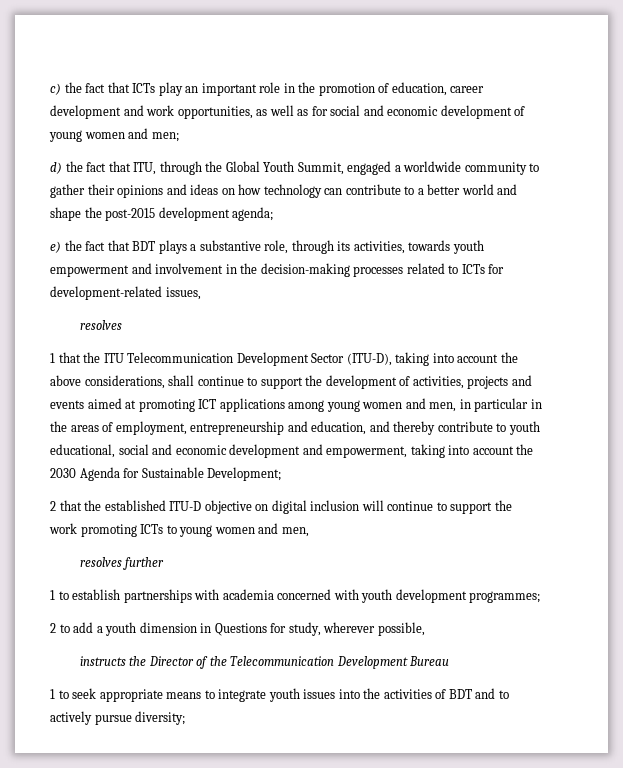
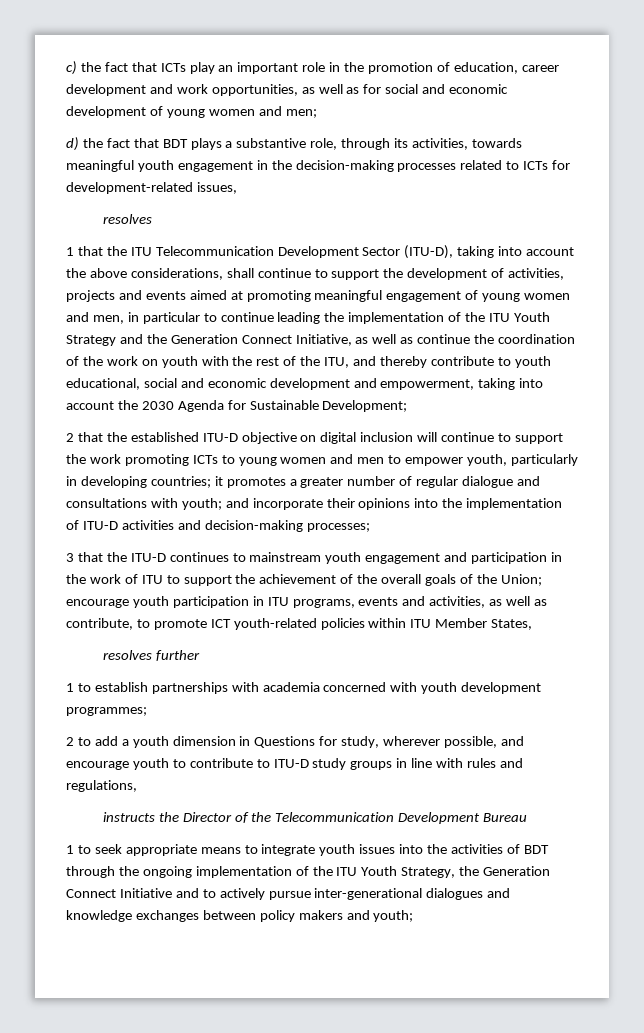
- d) the fact that ITU, through the Global Youth Summit, engaged a worldwide community to gather their opinions and ideas on how technology can contribute to a better world and shape the post-2015 development agenda;
- e) the fact that BDT plays a substantive role, through its activities, towards youth empowerment and involvement in the decision-making processes related to ICTs for development-related issues,
+ d) the fact that BDT plays a substantive role, through its activities, towards meaningful youth engagement in the decision-making processes related to ICTs for development-related issues,
- 1 that the ITU Telecommunication Development Sector (ITU-D), taking into account the above considerations, shall continue to support the development of activities, projects and events aimed at promoting ICT applications among young women and men, in particular in the areas of employment, entrepreneurship and education, and thereby contribute to youth educational, social and economic development and empowerment, taking into account the 2030 Agenda for Sustainable Development;
+ 1 that the ITU Telecommunication Development Sector (ITU-D), taking into account the above considerations, shall continue to support the development of activities, projects and events aimed at promoting meaningful engagement of young women and men, in particular to continue leading the implementation of the ITU Youth Strategy and the Generation Connect Initiative, as well as continue the coordination of the work on youth with the rest of the ITU, and thereby contribute to youth educational, social and economic development and empowerment, taking into account the 2030 Agenda for Sustainable Development;
- 2 that the established ITU-D objective on digital inclusion will continue to support the work promoting ICTs to young women and men,
+ 2 that the established ITU-D objective on digital inclusion will continue to support the work promoting ICTs to young women and men to empower youth, particularly in developing countries; it promotes a greater number of regular dialogue and consultations with youth; and incorporate their opinions into the implementation of ITU-D activities and decision-making processes;
+ 3 that the ITU-D continues to mainstream youth engagement and participation in the work of ITU to support the achievement of the overall goals of the Union; encourage youth participation in ITU programs, events and activities, as well as contribute, to promote ICT youth-related policies within ITU Member States,
- 2 to add a youth dimension in Questions for study, wherever possible,
+ 2 to add a youth dimension in Questions for study, wherever possible, and encourage youth to contribute to ITU-D study groups in line with rules and regulations,
- 1 to seek appropriate means to integrate youth issues into the activities of BDT and to actively pursue diversity;
+ 1 to seek appropriate means to integrate youth issues into the activities of BDT through the ongoing implementation of the ITU Youth Strategy, the Generation Connect Initiative and to actively pursue inter-generational dialogues and knowledge exchanges between policy makers and youth;

